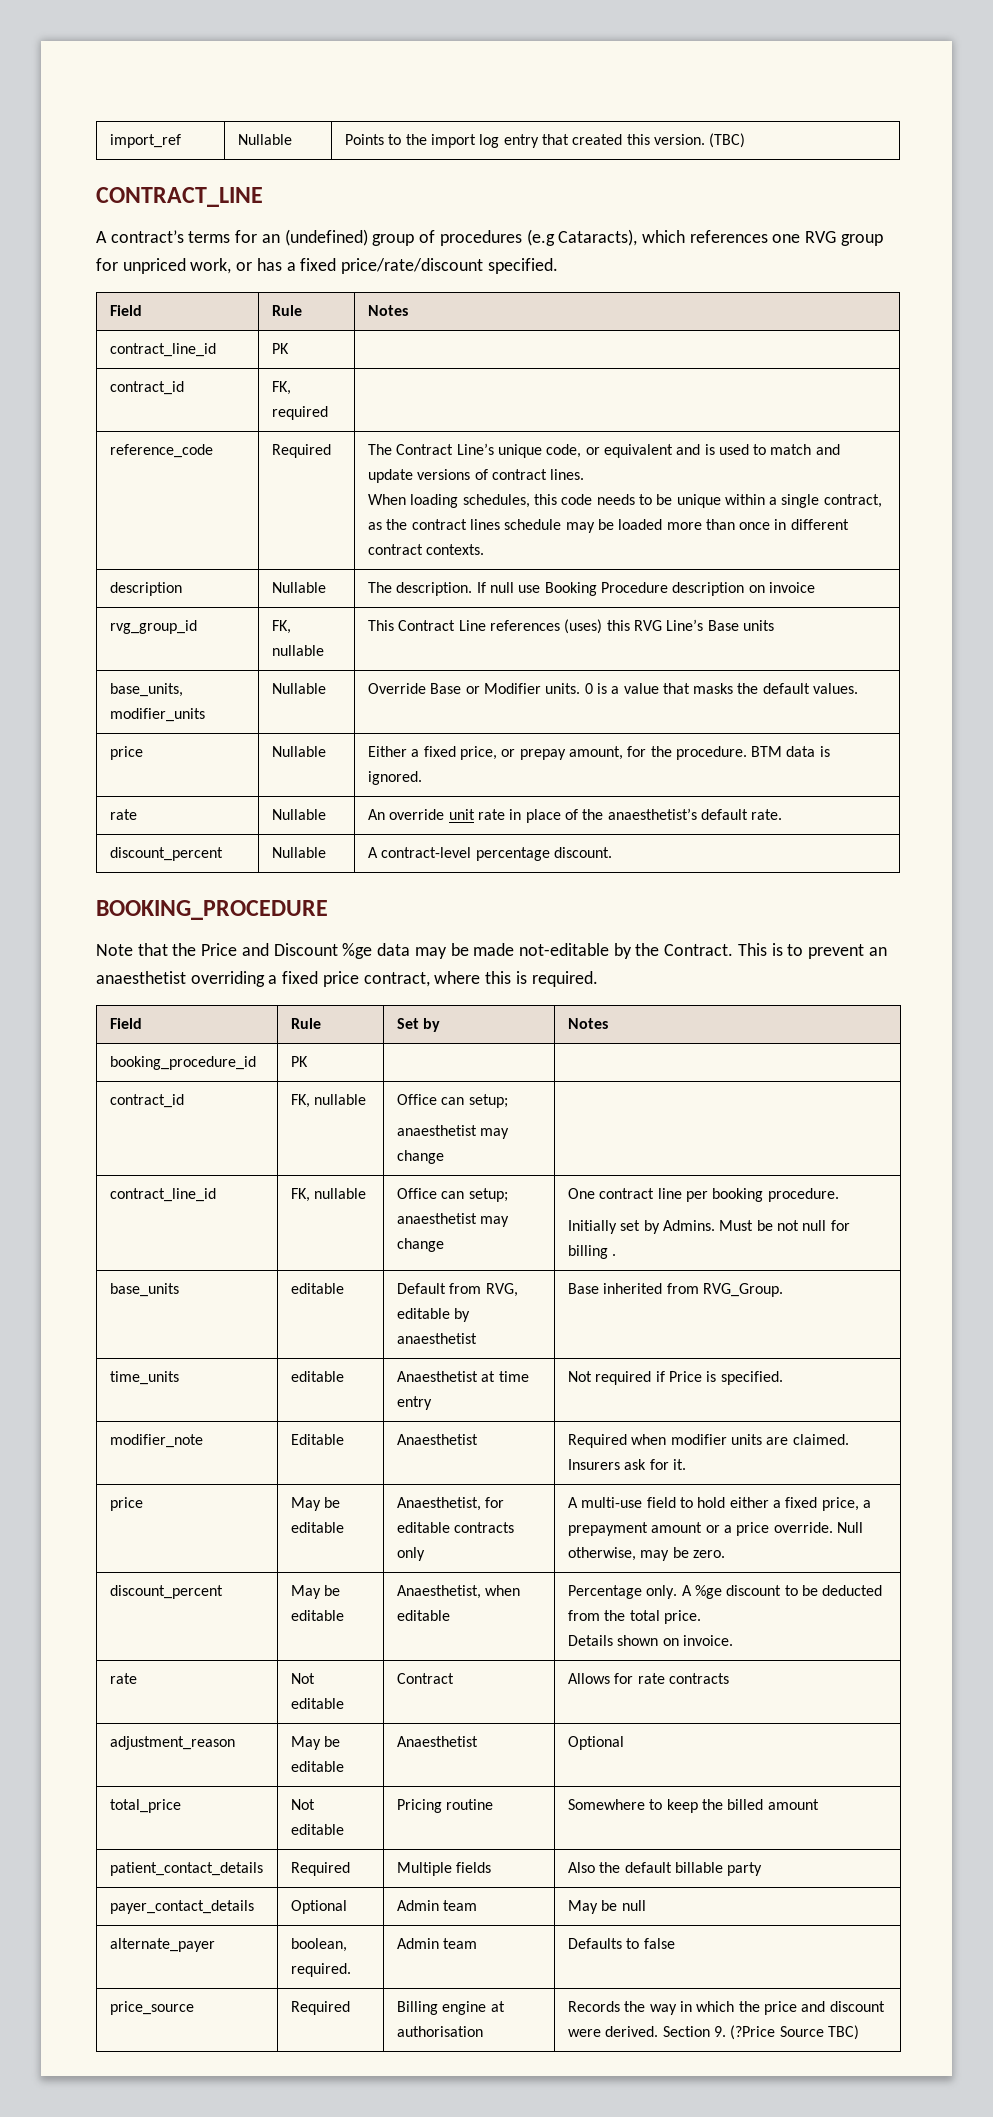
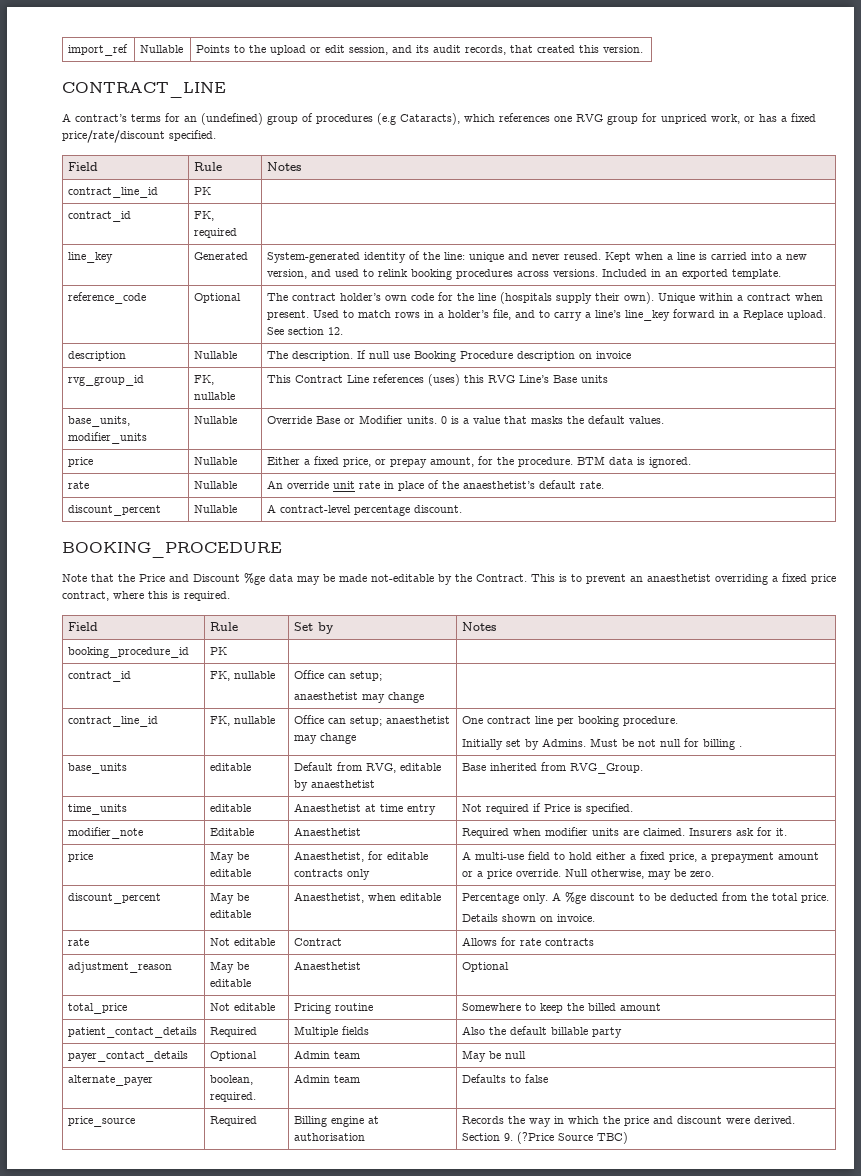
- import_ref | Nullable | Points to the import log entry that created this version. (TBC)
+ import_ref | Nullable | Points to the upload or edit session, and its audit records, that created this version.
+ line_key | Generated | System-generated identity of the line: unique and never reused. Kept when a line is carried into a new version, and used to relink booking procedures across versions. Included in an exported template.
- Required | The Contract Line’s unique code, or equivalent and is used to match and update versions of contract lines.
- When loading schedules, this code needs to be unique within a single contract, as the contract lines schedule may be loaded more than once in different contract contexts.
+ Optional | The contract holder’s own code for the line (hospitals supply their own). Unique within a contract when present. Used to match rows in a holder’s file, and to carry a line’s line_key forward in a Replace upload. See section 12.

